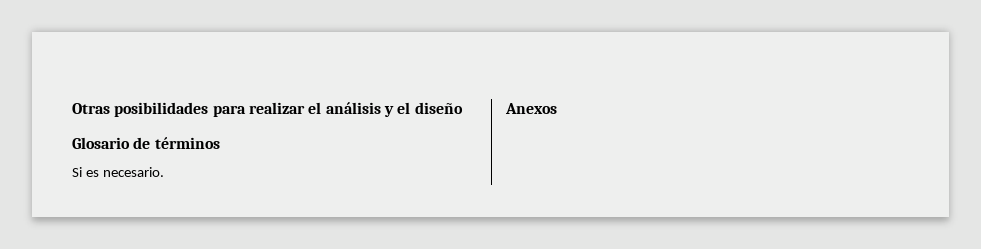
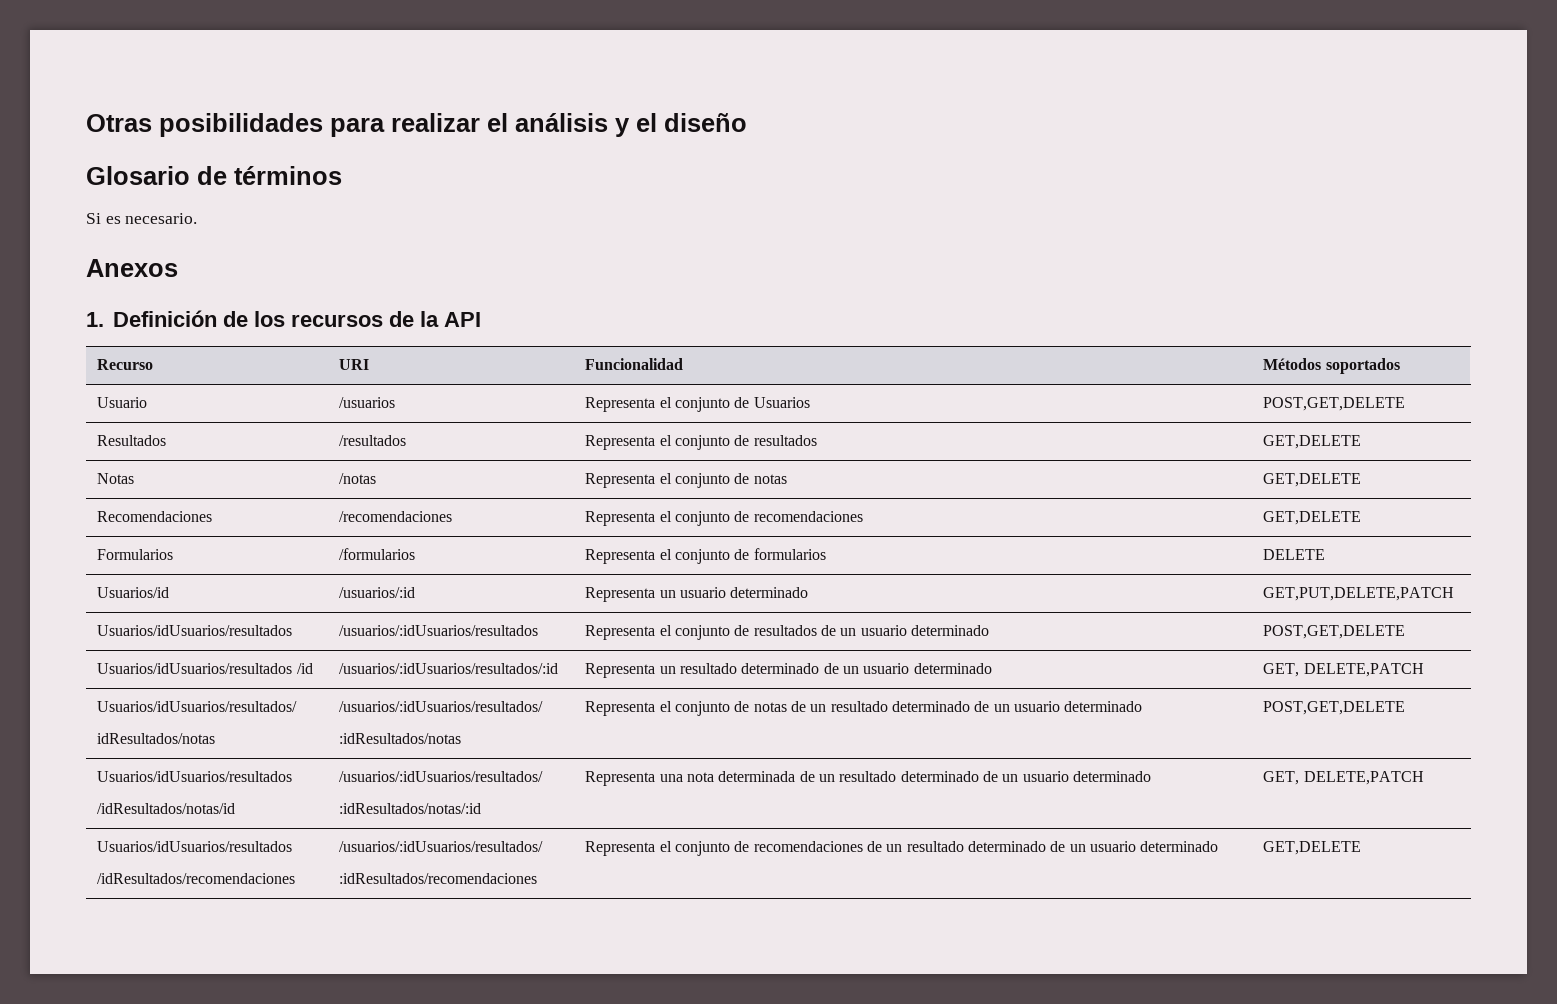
+ 1. Definición de los recursos de la API
+ Recurso | URI | Funcionalidad | Métodos soportados
+ Usuario | /usuarios | Representa el conjunto de Usuarios | POST,GET,DELETE
+ Resultados | /resultados | Representa el conjunto de resultados | GET,DELETE
+ Notas | /notas | Representa el conjunto de notas | GET,DELETE
+ Recomendaciones | /recomendaciones | Representa el conjunto de recomendaciones | GET,DELETE
+ Formularios | /formularios | Representa el conjunto de formularios | DELETE
+ Usuarios/id | /usuarios/:id | Representa un usuario determinado | GET,PUT,DELETE,PATCH
+ Usuarios/idUsuarios/resultados | /usuarios/:idUsuarios/resultados | Representa el conjunto de resultados de un usuario determinado | POST,GET,DELETE
+ Usuarios/idUsuarios/resultados /id | /usuarios/:idUsuarios/resultados/:id | Representa un resultado determinado de un usuario determinado | GET, DELETE,PATCH
+ Usuarios/idUsuarios/resultados/
+ idResultados/notas | /usuarios/:idUsuarios/resultados/
+ :idResultados/notas | Representa el conjunto de notas de un resultado determinado de un usuario determinado | POST,GET,DELETE
+ Usuarios/idUsuarios/resultados
+ /idResultados/notas/id | /usuarios/:idUsuarios/resultados/
+ :idResultados/notas/:id | Representa una nota determinada de un resultado determinado de un usuario determinado | GET, DELETE,PATCH
+ Usuarios/idUsuarios/resultados
+ /idResultados/recomendaciones | /usuarios/:idUsuarios/resultados/
+ :idResultados/recomendaciones | Representa el conjunto de recomendaciones de un resultado determinado de un usuario determinado | GET,DELETE

